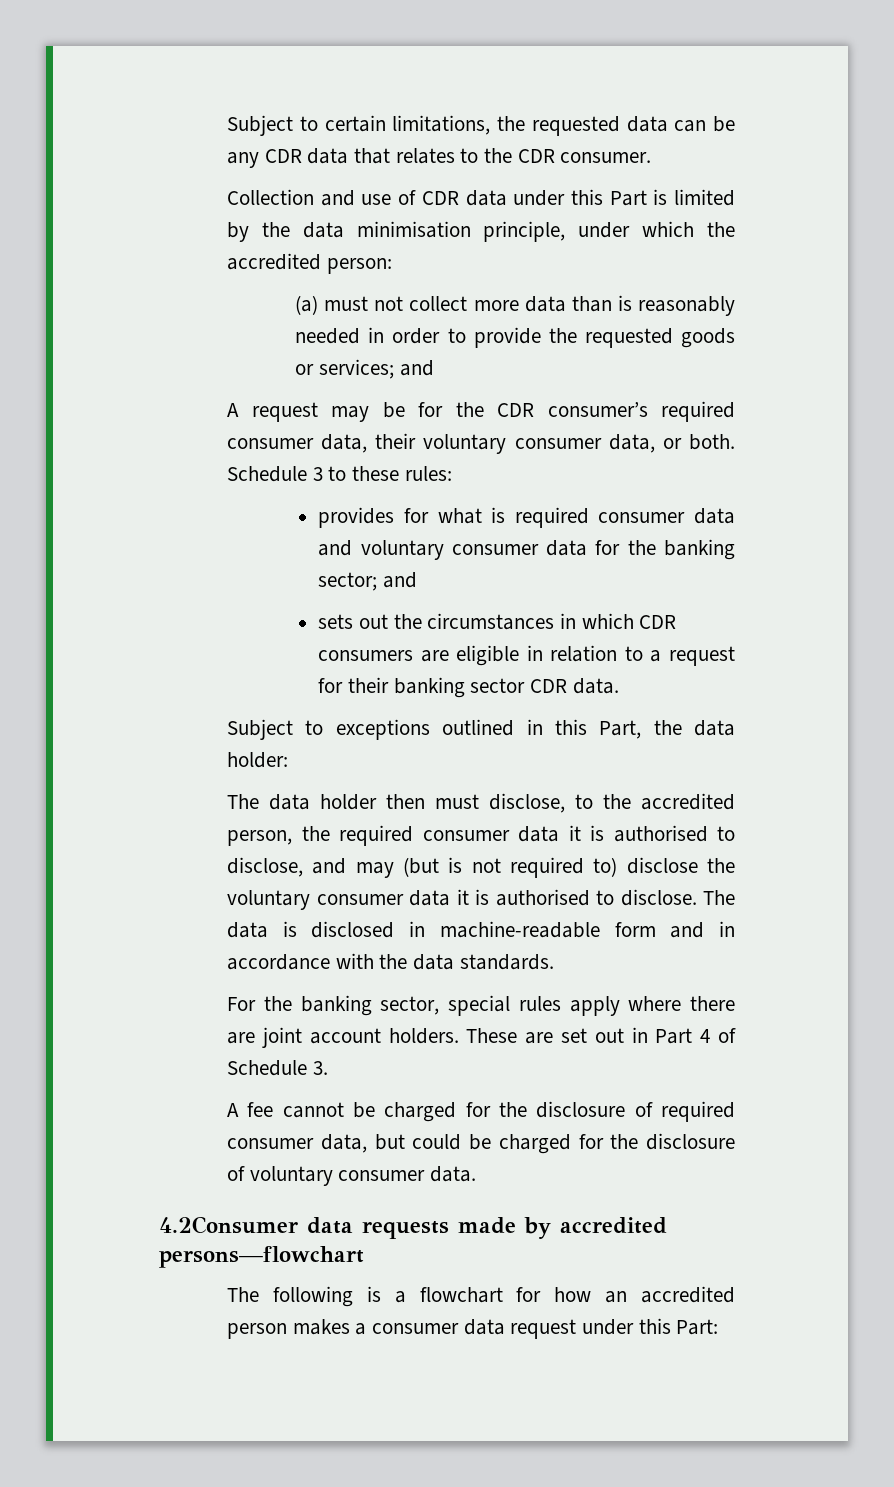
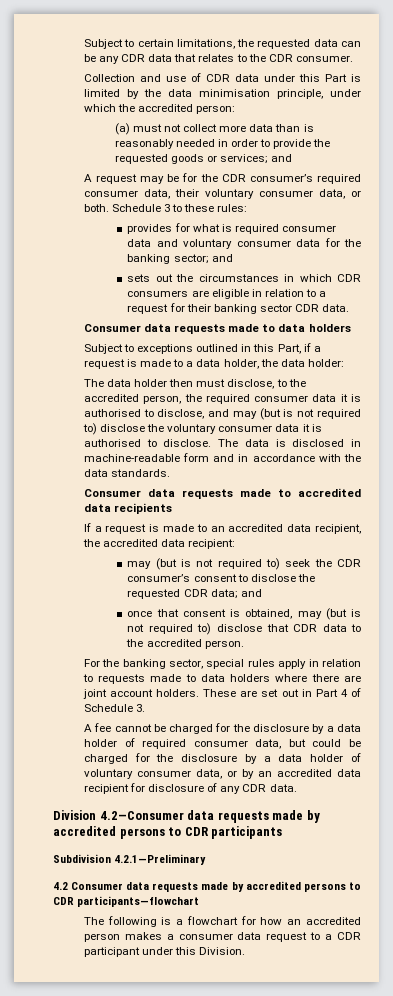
+ Consumer data requests made to data holders
- Subject to exceptions outlined in this Part, the data holder:
+ Subject to exceptions outlined in this Part, if a request is made to a data holder, the data holder:
+ Consumer data requests made to accredited data recipients
+ If a request is made to an accredited data recipient, the accredited data recipient:
+ may (but is not required to) seek the CDR consumer’s consent to disclose the requested CDR data; and
+ once that consent is obtained, may (but is not required to) disclose that CDR data to the accredited person.
- For the banking sector, special rules apply where there are joint account holders.
+ For the banking sector, special rules apply in relation to requests made to data holders where there are joint account holders.
- A fee cannot be charged for the disclosure of required consumer data, but could be charged for the disclosure of voluntary consumer data.
- 4.2Consumer data requests made by accredited persons—flowchart
+ A fee cannot be charged for the disclosure by a data holder of required consumer data, but could be charged for the disclosure by a data holder of voluntary consumer data, or by an accredited data recipient for disclosure of any CDR data.
+ Division 4.2—Consumer data requests made by accredited persons to CDR participants
+ Subdivision 4.2.1—Preliminary
+ 4.2 Consumer data requests made by accredited persons to CDR participants—flowchart
- The following is a flowchart for how an accredited person makes a consumer data request under this Part:
+ The following is a flowchart for how an accredited person makes a consumer data request to a CDR participant under this Division.

